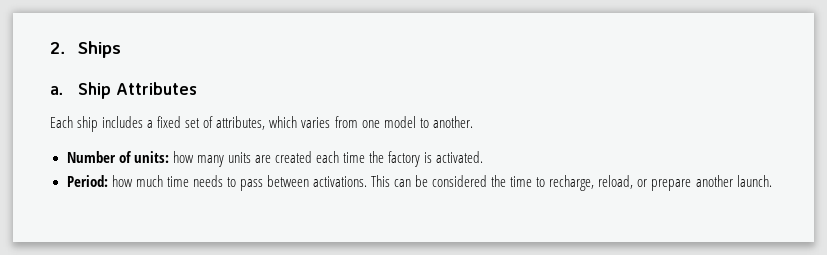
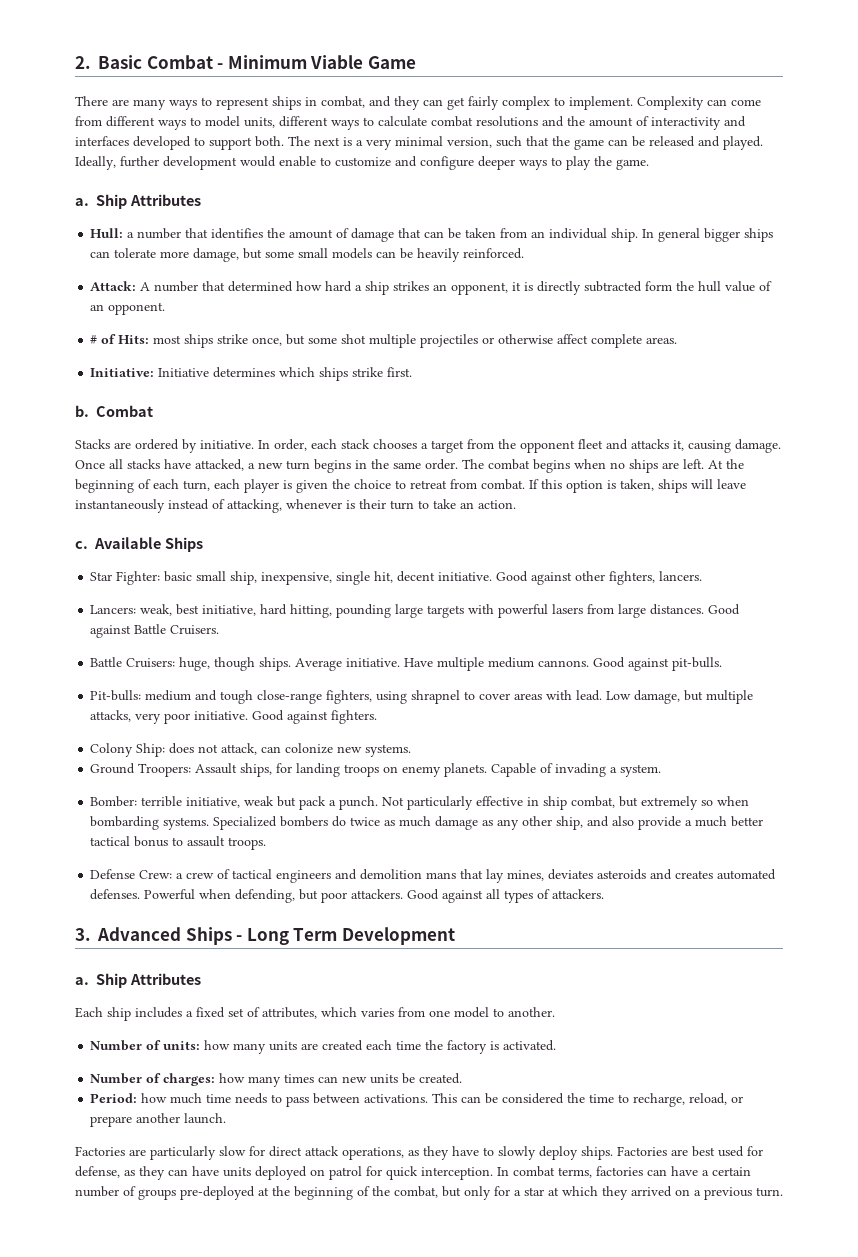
- 2. Ships
+ 2. Basic Combat - Minimum Viable Game
+ There are many ways to represent ships in combat, and they can get fairly complex to implement. Complexity can come from different ways to model units, different ways to calculate combat resolutions and the amount of interactivity and interfaces developed to support both. The next is a very minimal version, such that the game can be released and played. Ideally, further development would enable to customize and configure deeper ways to play the game.
+ a. Ship Attributes
+ Hull: a number that identifies the amount of damage that can be taken from an individual ship. In general bigger ships can tolerate more damage, but some small models can be heavily reinforced.
+ Attack: A number that determined how hard a ship strikes an opponent, it is directly subtracted form the hull value of an opponent.
+ # of Hits: most ships strike once, but some shot multiple projectiles or otherwise affect complete areas.
+ Initiative: Initiative determines which ships strike first.
+ b. Combat
+ Stacks are ordered by initiative. In order, each stack chooses a target from the opponent fleet and attacks it, causing damage. Once all stacks have attacked, a new turn begins in the same order. The combat begins when no ships are left. At the beginning of each turn, each player is given the choice to retreat from combat. If this option is taken, ships will leave instantaneously instead of attacking, whenever is their turn to take an action.
+ c. Available Ships
+ Star Fighter: basic small ship, inexpensive, single hit, decent initiative. Good against other fighters, lancers.
+ Lancers: weak, best initiative, hard hitting, pounding large targets with powerful lasers from large distances. Good against Battle Cruisers.
+ Battle Cruisers: huge, though ships. Average initiative. Have multiple medium cannons. Good against pit-bulls.
+ Pit-bulls: medium and tough close-range fighters, using shrapnel to cover areas with lead. Low damage, but multiple attacks, very poor initiative. Good against fighters.
+ Colony Ship: does not attack, can colonize new systems.
+ Ground Troopers: Assault ships, for landing troops on enemy planets. Capable of invading a system.
+ Bomber: terrible initiative, weak but pack a punch. Not particularly effective in ship combat, but extremely so when bombarding systems. Specialized bombers do twice as much damage as any other ship, and also provide a much better tactical bonus to assault troops.
+ Defense Crew: a crew of tactical engineers and demolition mans that lay mines, deviates asteroids and creates automated defenses. Powerful when defending, but poor attackers. Good against all types of attackers.
+ 3. Advanced Ships - Long Term Development
+ Number of charges: how many times can new units be created.
+ Factories are particularly slow for direct attack operations, as they have to slowly deploy ships. Factories are best used for defense, as they can have units deployed on patrol for quick interception. In combat terms, factories can have a certain number of groups pre-deployed at the beginning of the combat, but only for a star at which they arrived on a previous turn.

